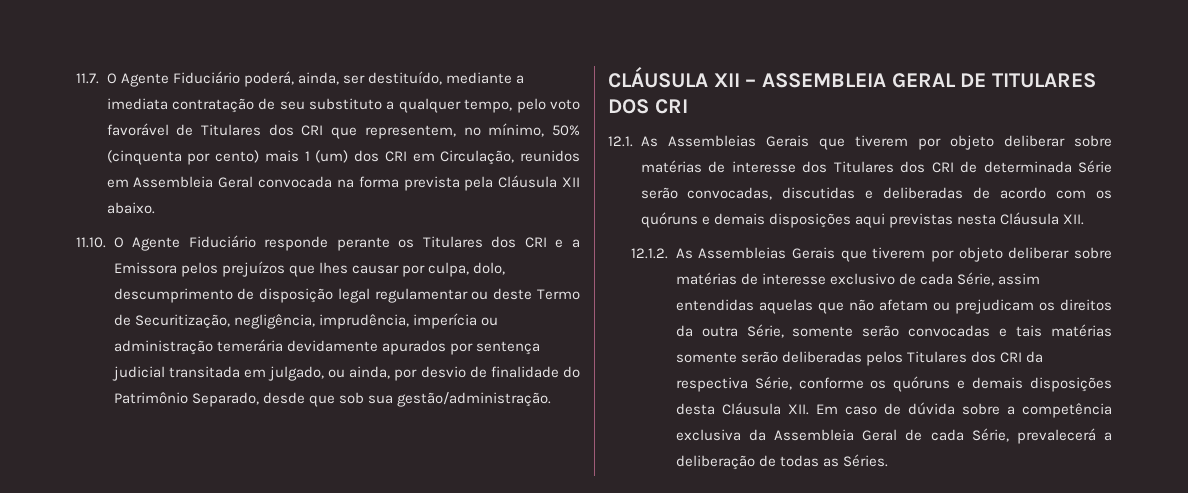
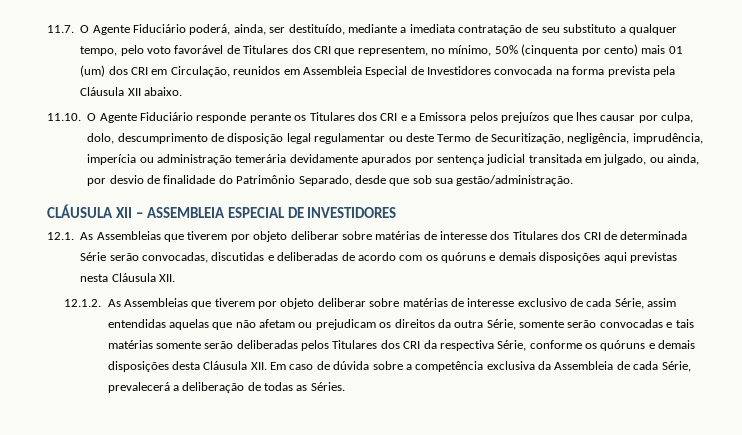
- 11.7. O Agente Fiduciário poderá, ainda, ser destituído, mediante a imediata contratação de seu substituto a qualquer tempo, pelo voto favorável de Titulares dos CRI que representem, no mínimo, 50% (cinquenta por cento) mais 1 (um) dos CRI em Circulação, reunidos em Assembleia Geral convocada na forma prevista pela Cláusula XII abaixo.
+ 11.7. O Agente Fiduciário poderá, ainda, ser destituído, mediante a imediata contratação de seu substituto a qualquer tempo, pelo voto favorável de Titulares dos CRI que representem, no mínimo, 50% (cinquenta por cento) mais 01 (um) dos CRI em Circulação, reunidos em Assembleia Especial de Investidores convocada na forma prevista pela Cláusula XII abaixo.
- CLÁUSULA XII – ASSEMBLEIA GERAL DE TITULARES DOS CRI
+ CLÁUSULA XII – ASSEMBLEIA ESPECIAL DE INVESTIDORES
- 12.1. As Assembleias Gerais que tiverem por objeto deliberar sobre matérias de interesse dos Titulares dos CRI de determinada Série serão convocadas, discutidas e deliberadas de acordo com os quóruns e demais disposições aqui previstas nesta Cláusula XII.
+ 12.1. As Assembleias que tiverem por objeto deliberar sobre matérias de interesse dos Titulares dos CRI de determinada Série serão convocadas, discutidas e deliberadas de acordo com os quóruns e demais disposições aqui previstas nesta Cláusula XII.
- 12.1.2. As Assembleias Gerais que tiverem por objeto deliberar sobre matérias de interesse exclusivo de cada Série, assim entendidas aquelas que não afetam ou prejudicam os direitos da outra Série, somente serão convocadas e tais matérias somente serão deliberadas pelos Titulares dos CRI da respectiva Série, conforme os quóruns e demais disposições desta Cláusula XII. Em caso de dúvida sobre a competência exclusiva da Assembleia Geral de cada Série, prevalecerá a deliberação de todas as Séries.
+ 12.1.2. As Assembleias que tiverem por objeto deliberar sobre matérias de interesse exclusivo de cada Série, assim entendidas aquelas que não afetam ou prejudicam os direitos da outra Série, somente serão convocadas e tais matérias somente serão deliberadas pelos Titulares dos CRI da respectiva Série, conforme os quóruns e demais disposições desta Cláusula XII. Em caso de dúvida sobre a competência exclusiva da Assembleia de cada Série, prevalecerá a deliberação de todas as Séries.

